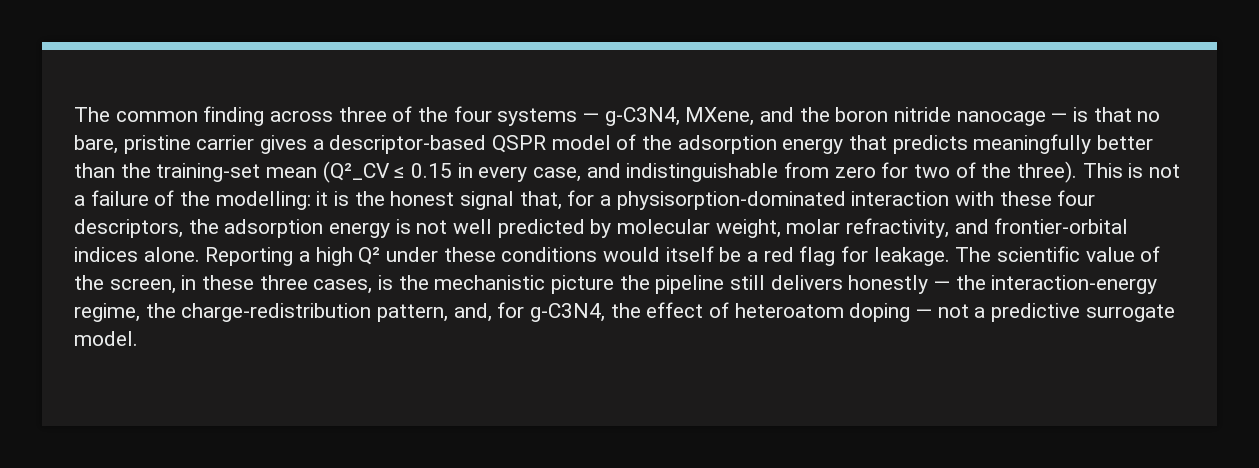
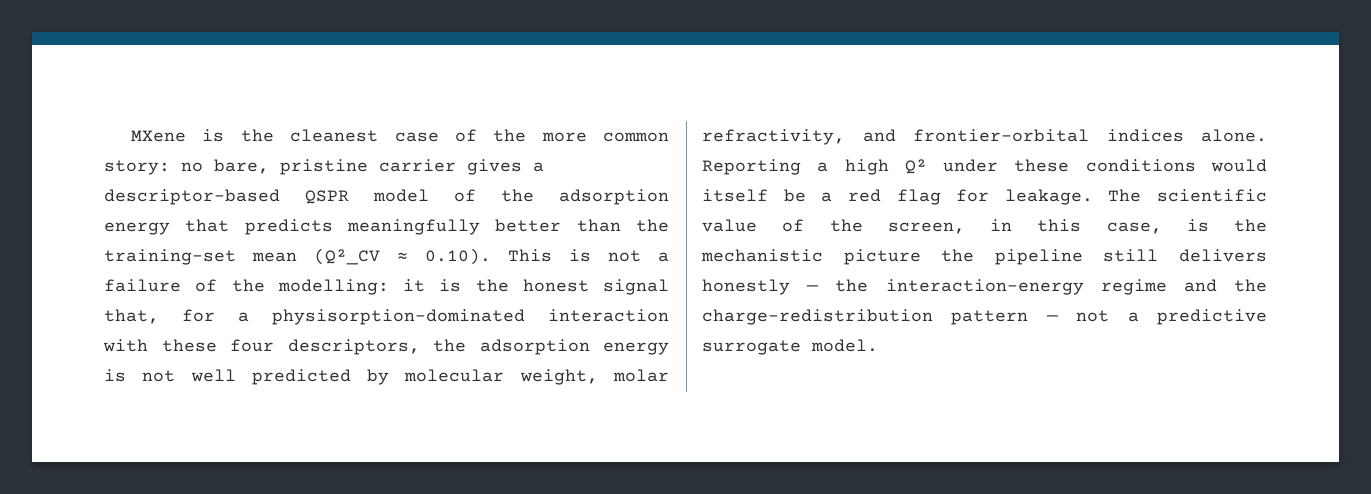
- The common finding across three of the four systems — g-C3N4, MXene, and the boron nitride nanocage — is that no bare, pristine carrier gives a descriptor-based QSPR model of the adsorption energy that predicts meaningfully better than the training-set mean (Q²_CV ≤ 0.15 in every case, and indistinguishable from zero for two of the three). This is not a failure of the modelling: it is the honest signal that, for a physisorption-dominated interaction with these four descriptors, the adsorption energy is not well predicted by molecular weight, molar refractivity, and frontier-orbital indices alone.
+ MXene is the cleanest case of the more common story: no bare, pristine carrier gives a descriptor-based QSPR model of the adsorption energy that predicts meaningfully better than the training-set mean (Q²_CV ≈ 0.10). This is not a failure of the modelling: it is the honest signal that, for a physisorption-dominated interaction with these four descriptors, the adsorption energy is not well predicted by molecular weight, molar refractivity, and frontier-orbital indices alone.
- The scientific value of the screen, in these three cases, is the mechanistic picture the pipeline still delivers honestly — the interaction-energy regime, the charge-redistribution pattern, and, for g-C3N4, the effect of heteroatom doping — not a predictive surrogate model.
+ The scientific value of the screen, in this case, is the mechanistic picture the pipeline still delivers honestly — the interaction-energy regime and the charge-redistribution pattern — not a predictive surrogate model.

